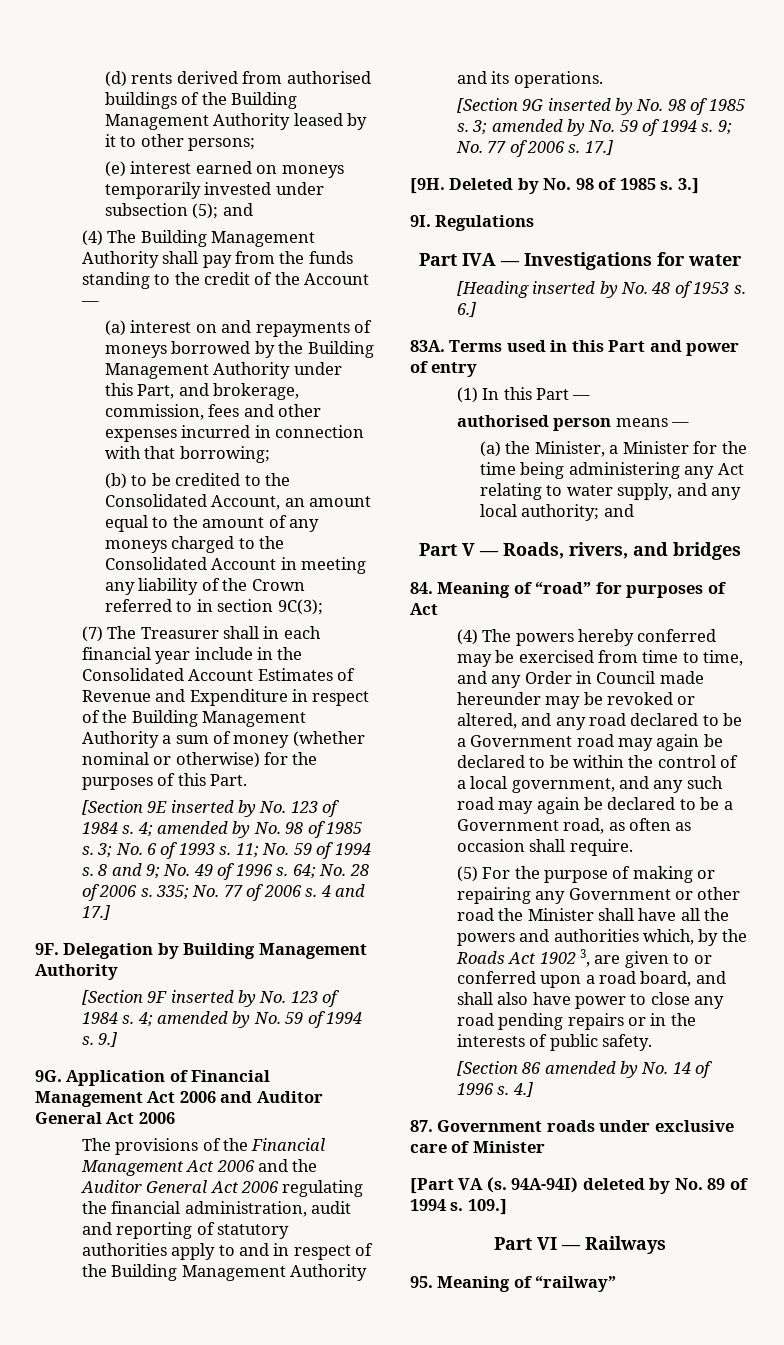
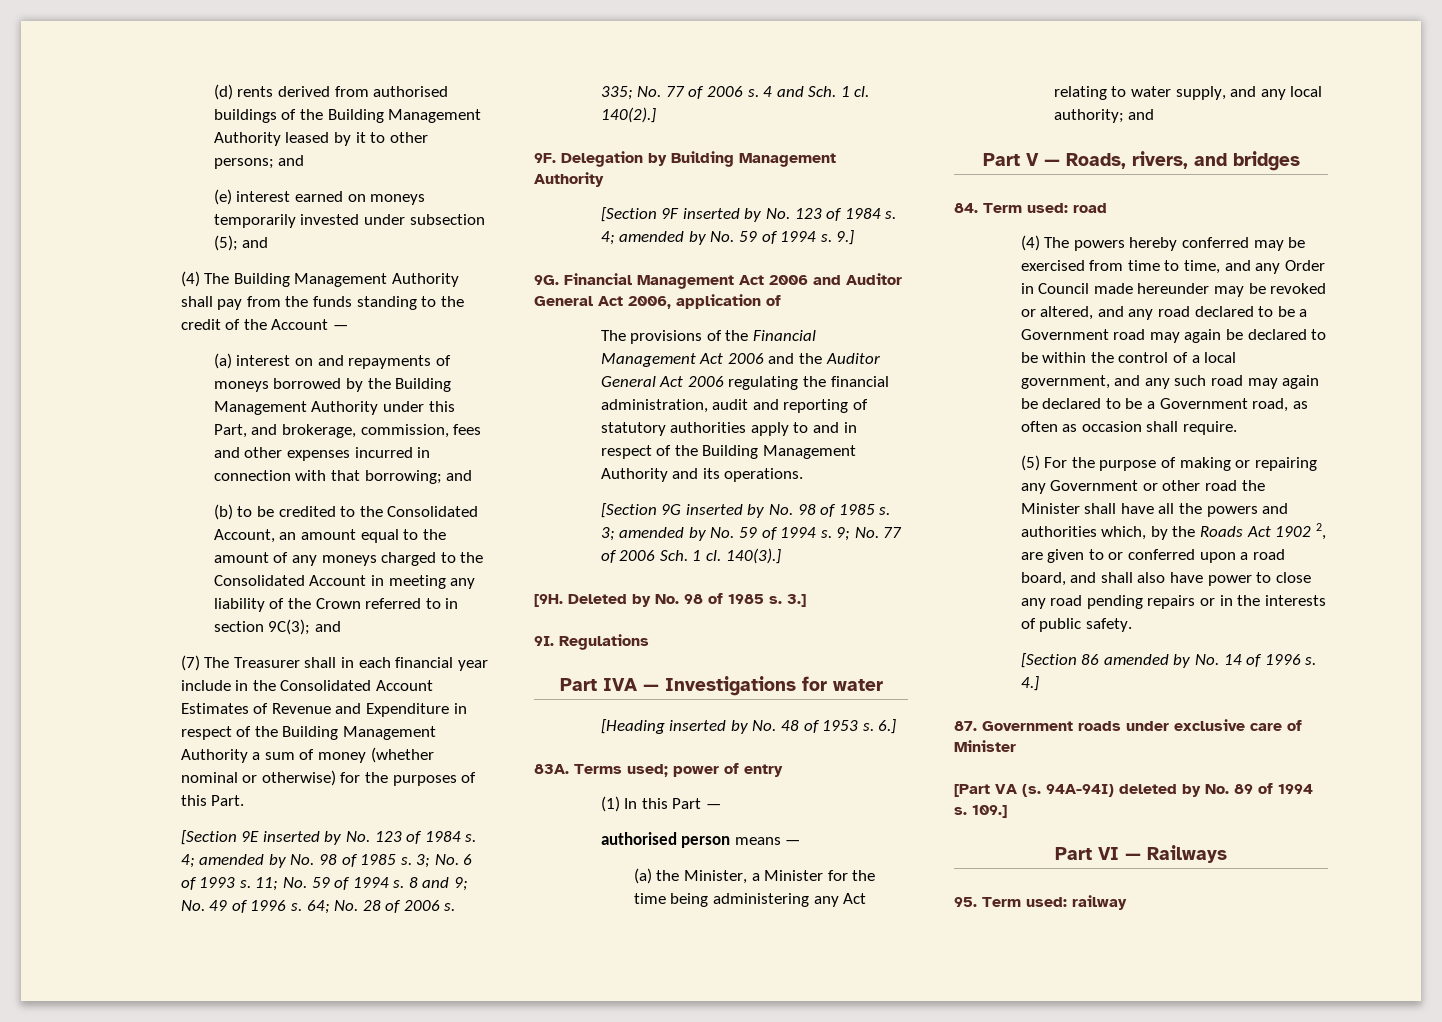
- (d) rents derived from authorised buildings of the Building Management Authority leased by it to other persons;
+ (d) rents derived from authorised buildings of the Building Management Authority leased by it to other persons; and
- (a) interest on and repayments of moneys borrowed by the Building Management Authority under this Part, and brokerage, commission, fees and other expenses incurred in connection with that borrowing;
+ (a) interest on and repayments of moneys borrowed by the Building Management Authority under this Part, and brokerage, commission, fees and other expenses incurred in connection with that borrowing; and
- (b) to be credited to the Consolidated Account, an amount equal to the amount of any moneys charged to the Consolidated Account in meeting any liability of the Crown referred to in section 9C(3);
+ (b) to be credited to the Consolidated Account, an amount equal to the amount of any moneys charged to the Consolidated Account in meeting any liability of the Crown referred to in section 9C(3); and
- 4 and 17.]
+ 4 and Sch. 1 cl. 140(2).]
- Application of Financial Management Act 2006 and Auditor General Act 2006
+ Financial Management Act 2006 and Auditor General Act 2006, application of
- 9; No. 77 of 2006 s. 17.]
+ 9; No. 77 of 2006 Sch. 1 cl. 140(3).]
- Terms used in this Part and power of entry
+ Terms used; power of entry
- 84. Meaning of “road” for purposes of Act
+ 84. Term used: road
- (5) For the purpose of making or repairing any Government or other road the Minister shall have all the powers and authorities which, by the Roads Act 1902 3, are given to or conferred upon a road board, and shall also have power to close any road pending repairs or in the interests of public safety.
+ (5) For the purpose of making or repairing any Government or other road the Minister shall have all the powers and authorities which, by the Roads Act 1902 2, are given to or conferred upon a road board, and shall also have power to close any road pending repairs or in the interests of public safety.
- 95. Meaning of “railway”
+ 95. Term used: railway

